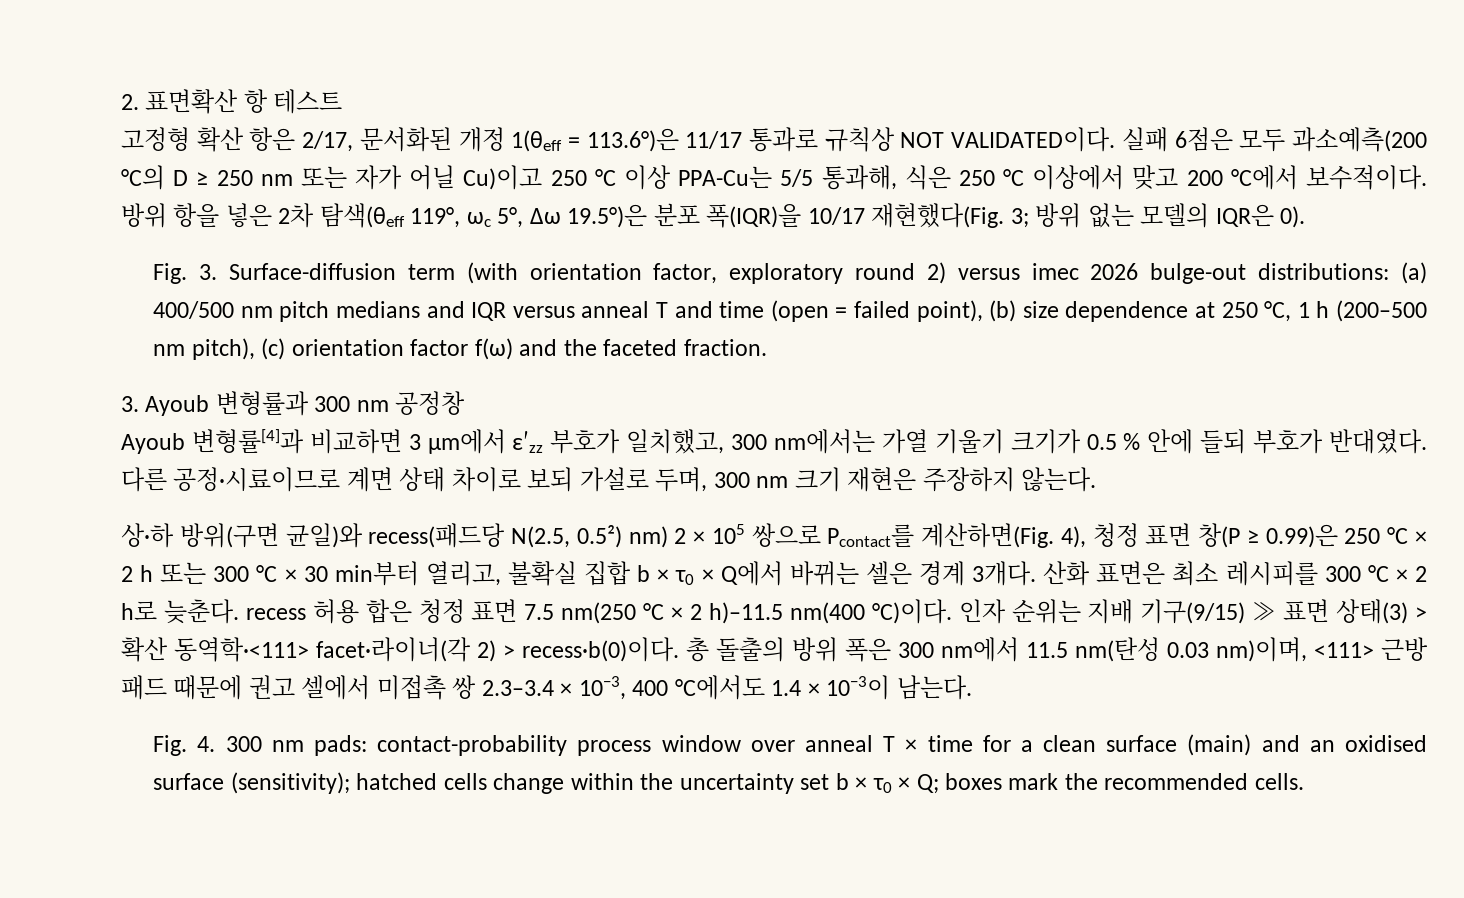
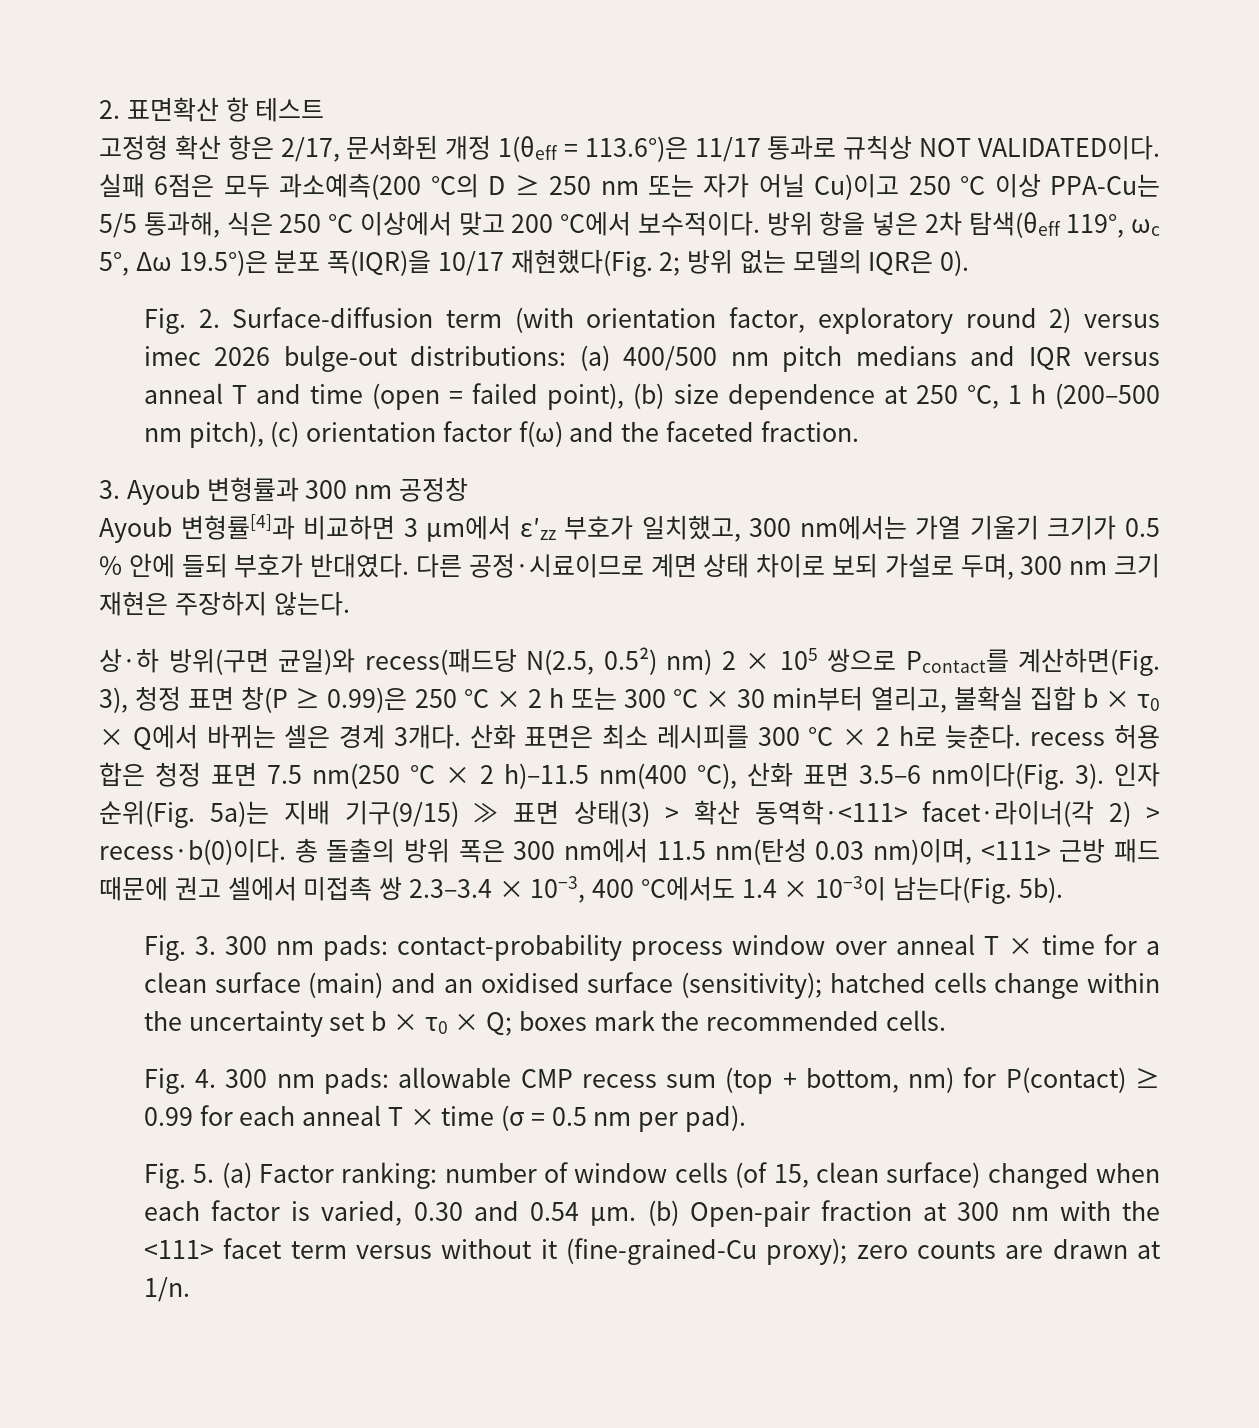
- 3; 방위 없는 모델의 IQR은 0).
+ 2; 방위 없는 모델의 IQR은 0).
- Fig. 3. Surface-diffusion term (with orientation factor, exploratory round 2) versus imec 2026 bulge-out distributions: (a) 400/500 nm pitch medians and IQR versus anneal T and time (open = failed point), (b) size dependence at 250 °C, 1 h (200–500 nm pitch), (c) orientation factor f(ω) and the faceted fraction.
+ Fig. 2. Surface-diffusion term (with orientation factor, exploratory round 2) versus imec 2026 bulge-out distributions: (a) 400/500 nm pitch medians and IQR versus anneal T and time (open = failed point), (b) size dependence at 250 °C, 1 h (200–500 nm pitch), (c) orientation factor f(ω) and the faceted fraction.
- 4), 청정 표면 창(P ≥ 0.99)은 250 °C × 2 h 또는 300 °C × 30 min부터 열리고, 불확실 집합 b × τ0 × Q에서 바뀌는 셀은 경계 3개다.
+ 3), 청정 표면 창(P ≥ 0.99)은 250 °C × 2 h 또는 300 °C × 30 min부터 열리고, 불확실 집합 b × τ0 × Q에서 바뀌는 셀은 경계 3개다.
- 산화 표면은 최소 레시피를 300 °C × 2 h로 늦춘다. recess 허용 합은 청정 표면 7.5 nm(250 °C × 2 h)–11.5 nm(400 °C)이다. 인자 순위는 지배 기구(9/15) ≫ 표면 상태(3) > 확산 동역학·<111> facet·라이너(각 2) > recess·b(0)이다.
+ 산화 표면은 최소 레시피를 300 °C × 2 h로 늦춘다. recess 허용 합은 청정 표면 7.5 nm(250 °C × 2 h)–11.5 nm(400 °C), 산화 표면 3.5–6 nm이다(Fig. 3). 인자 순위(Fig. 5a)는 지배 기구(9/15) ≫ 표면 상태(3) > 확산 동역학·<111> facet·라이너(각 2) > recess·b(0)이다.
- 총 돌출의 방위 폭은 300 nm에서 11.5 nm(탄성 0.03 nm)이며, <111> 근방 패드 때문에 권고 셀에서 미접촉 쌍 2.3–3.4 × 10−3, 400 °C에서도 1.4 × 10−3이 남는다.
- Fig. 4. 300 nm pads:
+ 총 돌출의 방위 폭은 300 nm에서 11.5 nm(탄성 0.03 nm)이며, <111> 근방 패드 때문에 권고 셀에서 미접촉 쌍 2.3–3.4 × 10−3, 400 °C에서도 1.4 × 10−3이 남는다(Fig. 5b).
+ Fig. 3. 300 nm pads:
+ Fig. 4. 300 nm pads: allowable CMP recess sum (top + bottom, nm) for P(contact) ≥ 0.99 for each anneal T × time (σ = 0.5 nm per pad).
+ Fig. 5. (a) Factor ranking: number of window cells (of 15, clean surface) changed when each factor is varied, 0.30 and 0.54 µm. (b) Open-pair fraction at 300 nm with the <111> facet term versus without it (fine-grained-Cu proxy); zero counts are drawn at 1/n.

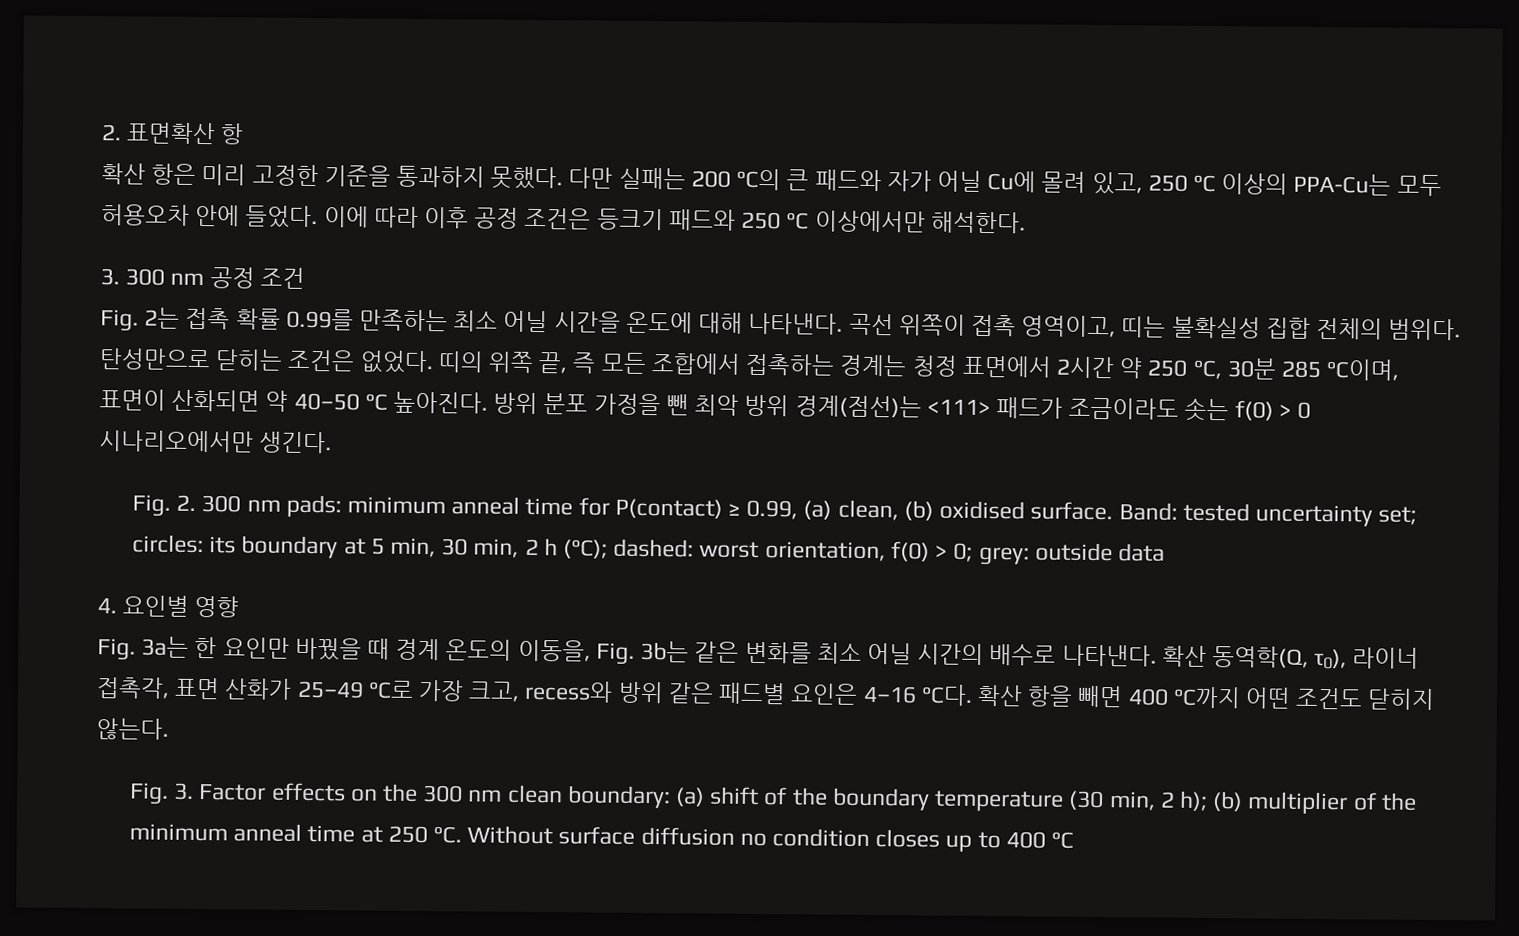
- 2. 표면확산 항 테스트
- 고정형 확산 항은 2/17, 문서화된 개정 1(θeff = 113.6°)은 11/17 통과로 규칙상 NOT VALIDATED이다. 실패 6점은 모두 과소예측(200 °C의 D ≥ 250 nm 또는 자가 어닐 Cu)이고 250 °C 이상 PPA-Cu는 5/5 통과해, 식은 250 °C 이상에서 맞고 200 °C에서 보수적이다. 방위 항을 넣은 2차 탐색(θeff 119°, ωc 5°, Δω 19.5°)은 분포 폭(IQR)을 10/17 재현했다(Fig. 2; 방위 없는 모델의 IQR은 0).
- Fig. 2. Surface-diffusion term (with orientation factor, exploratory round 2) versus imec 2026 bulge-out distributions: (a) 400/500 nm pitch medians and IQR versus anneal T and time (open = failed point), (b) size dependence at 250 °C, 1 h (200–500 nm pitch), (c) orientation factor f(ω) and the faceted fraction.
- 3. Ayoub 변형률과 300 nm 공정창
- Ayoub 변형률[4]과 비교하면 3 µm에서 ε′zz 부호가 일치했고, 300 nm에서는 가열 기울기 크기가 0.5 % 안에 들되 부호가 반대였다. 다른 공정·시료이므로 계면 상태 차이로 보되 가설로 두며, 300 nm 크기 재현은 주장하지 않는다.
- 상·하 방위(구면 균일)와 recess(패드당 N(2.5, 0.5²) nm) 2 × 105 쌍으로 Pcontact를 계산하면(Fig. 3), 청정 표면 창(P ≥ 0.99)은 250 °C × 2 h 또는 300 °C × 30 min부터 열리고, 불확실 집합 b × τ0 × Q에서 바뀌는 셀은 경계 3개다. 산화 표면은 최소 레시피를 300 °C × 2 h로 늦춘다. recess 허용 합은 청정 표면 7.5 nm(250 °C × 2 h)–11.5 nm(400 °C), 산화 표면 3.5–6 nm이다(Fig. 3). 인자 순위(Fig. 5a)는 지배 기구(9/15) ≫ 표면 상태(3) > 확산 동역학·<111> facet·라이너(각 2) > recess·b(0)이다. 총 돌출의 방위 폭은 300 nm에서 11.5 nm(탄성 0.03 nm)이며, <111> 근방 패드 때문에 권고 셀에서 미접촉 쌍 2.3–3.4 × 10−3, 400 °C에서도 1.4 × 10−3이 남는다(Fig. 5b).
- Fig. 3. 300 nm pads: contact-probability process window over anneal T × time for a clean surface (main) and an oxidised surface (sensitivity); hatched cells change within the uncertainty set b × τ0 × Q; boxes mark the recommended cells.
- Fig. 4. 300 nm pads: allowable CMP recess sum (top + bottom, nm) for P(contact) ≥ 0.99 for each anneal T × time (σ = 0.5 nm per pad).
- Fig. 5. (a) Factor ranking: number of window cells (of 15, clean surface) changed when each factor is varied, 0.30 and 0.54 µm. (b) Open-pair fraction at 300 nm with the <111> facet term versus without it (fine-grained-Cu proxy); zero counts are drawn at 1/n.
+ 2. 표면확산 항
+ 확산 항은 미리 고정한 기준을 통과하지 못했다. 다만 실패는 200 °C의 큰 패드와 자가 어닐 Cu에 몰려 있고, 250 °C 이상의 PPA-Cu는 모두 허용오차 안에 들었다. 이에 따라 이후 공정 조건은 등크기 패드와 250 °C 이상에서만 해석한다.
+ 3. 300 nm 공정 조건
+ Fig. 2는 접촉 확률 0.99를 만족하는 최소 어닐 시간을 온도에 대해 나타낸다. 곡선 위쪽이 접촉 영역이고, 띠는 불확실성 집합 전체의 범위다. 탄성만으로 닫히는 조건은 없었다. 띠의 위쪽 끝, 즉 모든 조합에서 접촉하는 경계는 청정 표면에서 2시간 약 250 °C, 30분 285 °C이며, 표면이 산화되면 약 40–50 °C 높아진다. 방위 분포 가정을 뺀 최악 방위 경계(점선)는 <111> 패드가 조금이라도 솟는 f(0) > 0 시나리오에서만 생긴다.
+ Fig. 2. 300 nm pads: minimum anneal time for P(contact) ≥ 0.99, (a) clean, (b) oxidised surface. Band: tested uncertainty set; circles: its boundary at 5 min, 30 min, 2 h (°C); dashed: worst orientation, f(0) > 0; grey: outside data
+ 4. 요인별 영향
+ Fig. 3a는 한 요인만 바꿨을 때 경계 온도의 이동을, Fig. 3b는 같은 변화를 최소 어닐 시간의 배수로 나타낸다. 확산 동역학(Q, τ0), 라이너 접촉각, 표면 산화가 25–49 °C로 가장 크고, recess와 방위 같은 패드별 요인은 4–16 °C다. 확산 항을 빼면 400 °C까지 어떤 조건도 닫히지 않는다.
+ Fig. 3. Factor effects on the 300 nm clean boundary: (a) shift of the boundary temperature (30 min, 2 h); (b) multiplier of the minimum anneal time at 250 °C. Without surface diffusion no condition closes up to 400 °C

